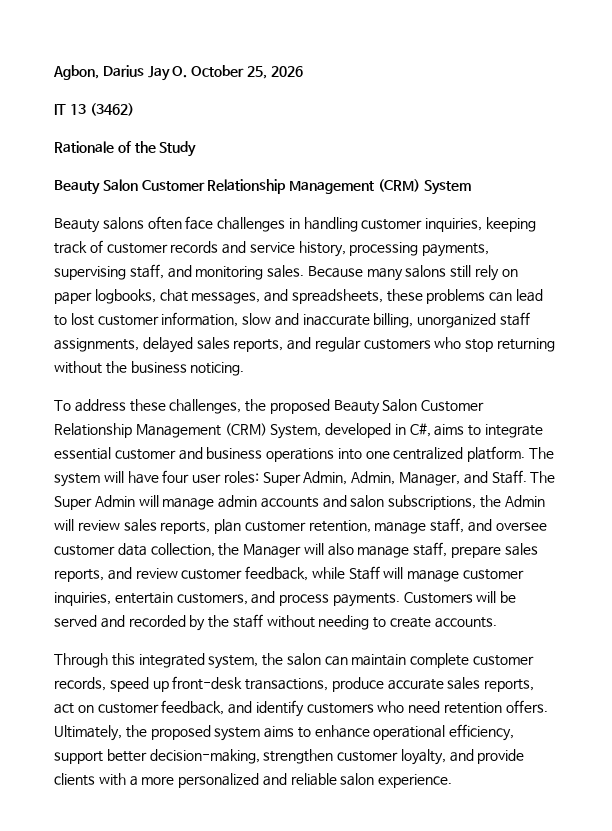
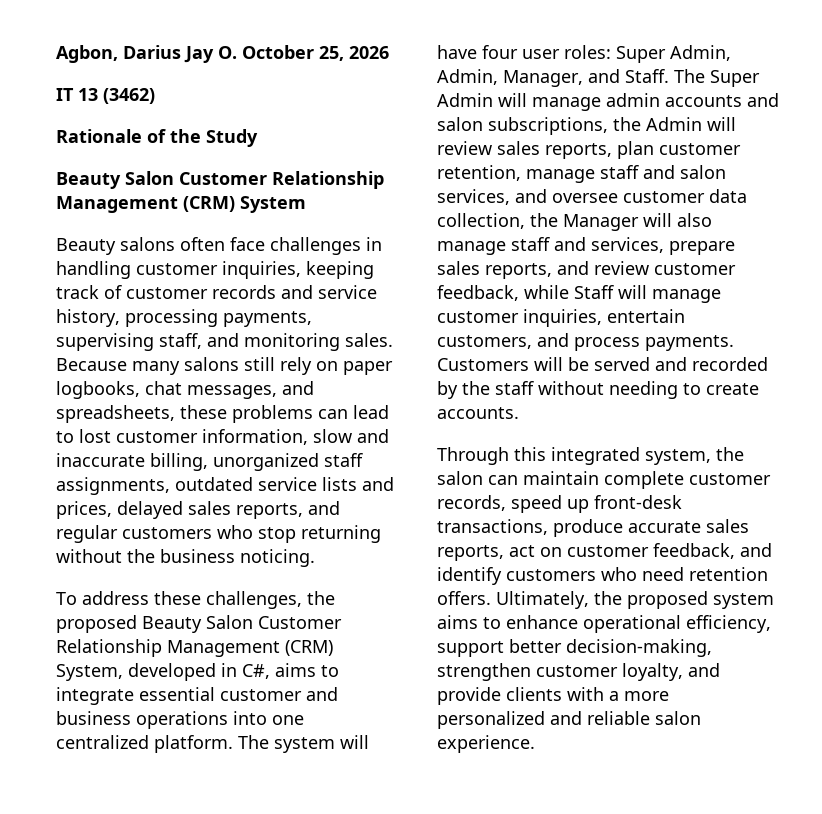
- Because many salons still rely on paper logbooks, chat messages, and spreadsheets, these problems can lead to lost customer information, slow and inaccurate billing, unorganized staff assignments, delayed sales reports, and regular customers who stop returning without the business noticing.
+ Because many salons still rely on paper logbooks, chat messages, and spreadsheets, these problems can lead to lost customer information, slow and inaccurate billing, unorganized staff assignments, outdated service lists and prices, delayed sales reports, and regular customers who stop returning without the business noticing.
- The Super Admin will manage admin accounts and salon subscriptions, the Admin will review sales reports, plan customer retention, manage staff, and oversee customer data collection, the Manager will also manage staff, prepare sales reports, and review customer feedback, while Staff will manage customer inquiries, entertain customers, and process payments.
+ The Super Admin will manage admin accounts and salon subscriptions, the Admin will review sales reports, plan customer retention, manage staff and salon services, and oversee customer data collection, the Manager will also manage staff and services, prepare sales reports, and review customer feedback, while Staff will manage customer inquiries, entertain customers, and process payments.

